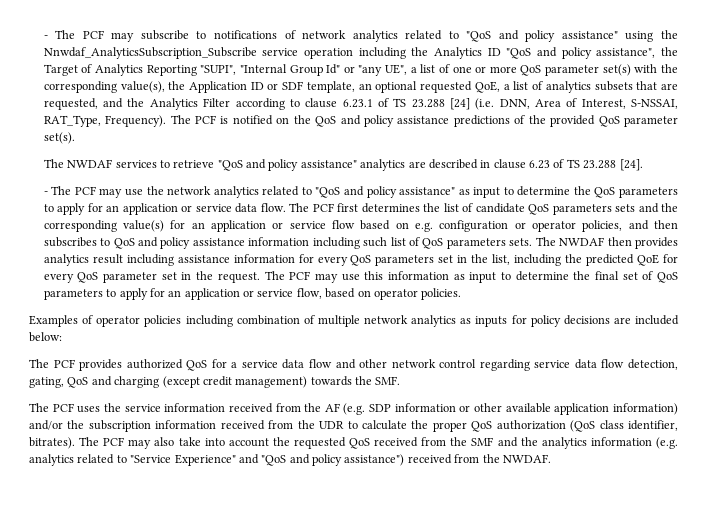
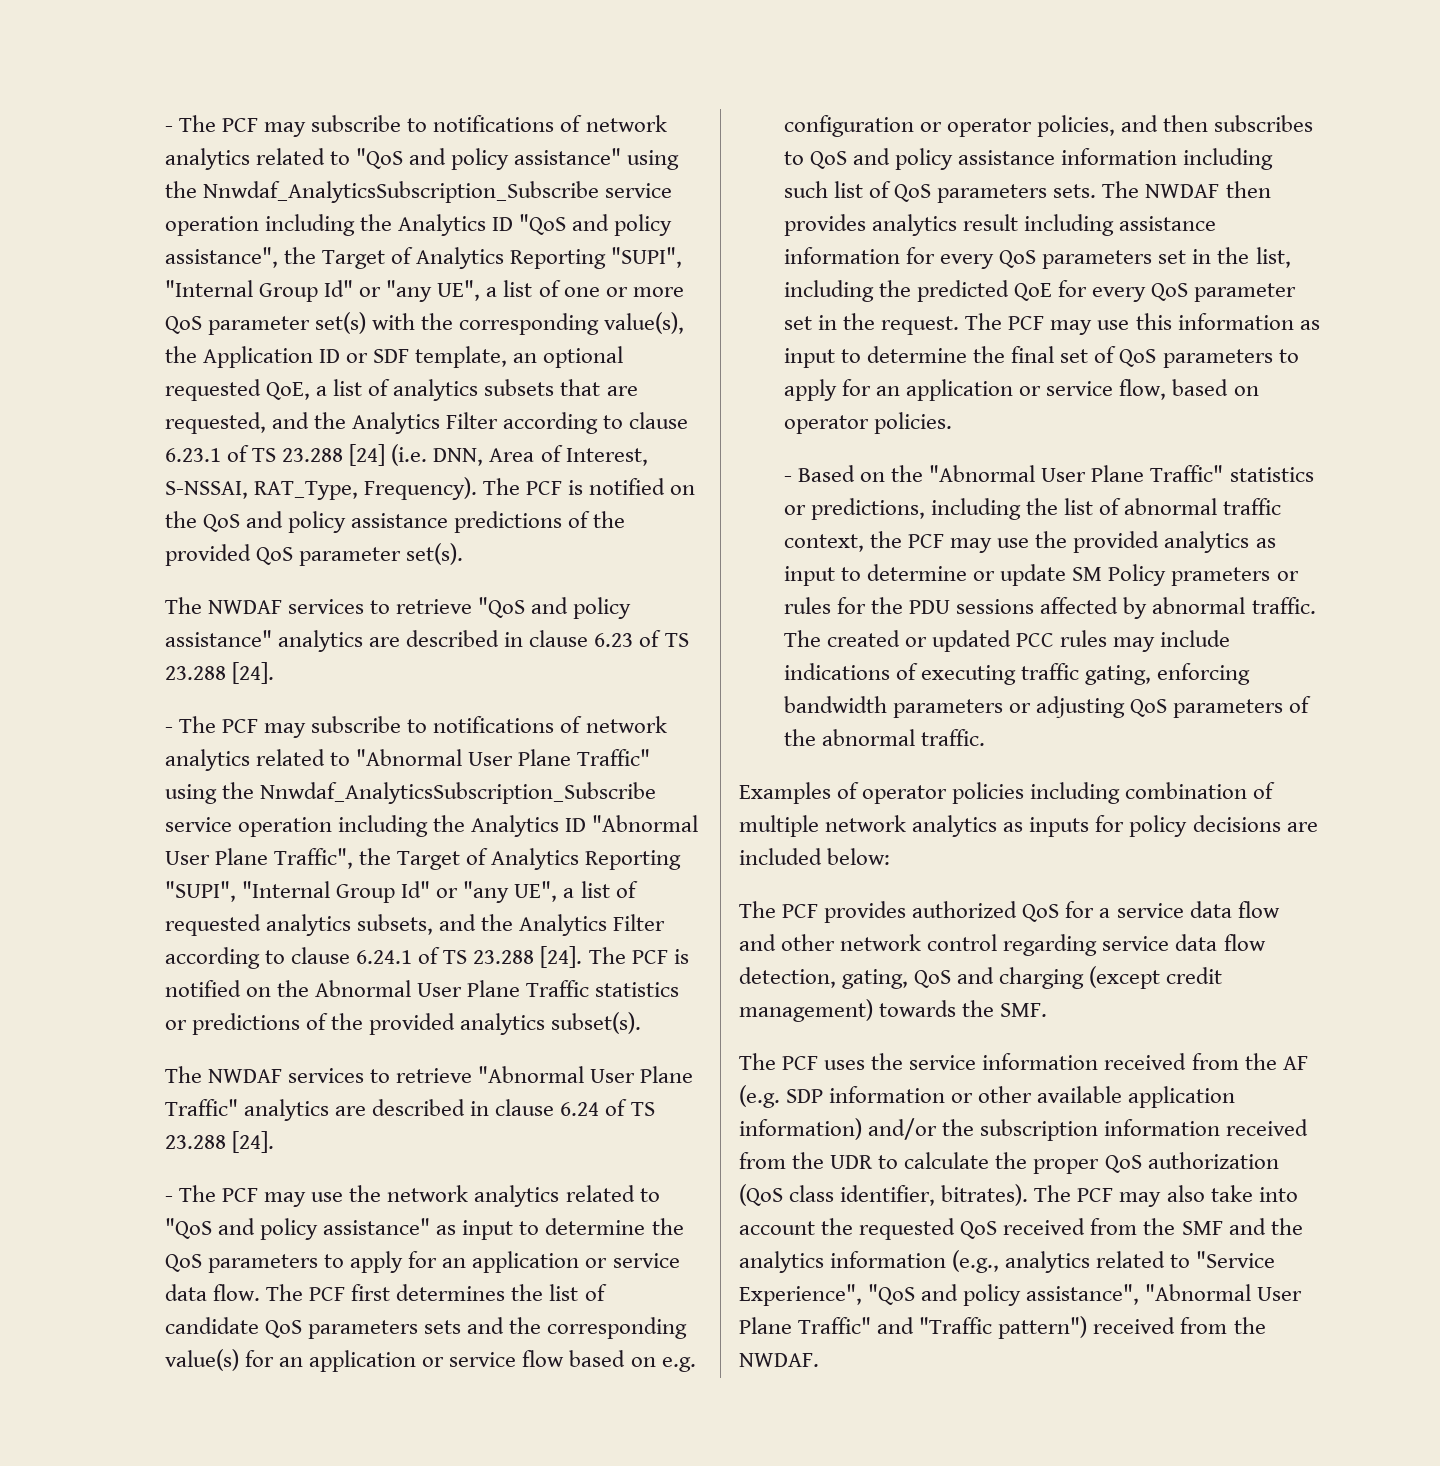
+ - The PCF may subscribe to notifications of network analytics related to "Abnormal User Plane Traffic" using the Nnwdaf_AnalyticsSubscription_Subscribe service operation including the Analytics ID "Abnormal User Plane Traffic", the Target of Analytics Reporting "SUPI", "Internal Group Id" or "any UE", a list of requested analytics subsets, and the Analytics Filter according to clause 6.24.1 of TS 23.288 [24]. The PCF is notified on the Abnormal User Plane Traffic statistics or predictions of the provided analytics subset(s).
+ The NWDAF services to retrieve "Abnormal User Plane Traffic" analytics are described in clause 6.24 of TS 23.288 [24].
+ - Based on the "Abnormal User Plane Traffic" statistics or predictions, including the list of abnormal traffic context, the PCF may use the provided analytics as input to determine or update SM Policy prameters or rules for the PDU sessions affected by abnormal traffic. The created or updated PCC rules may include indications of executing traffic gating, enforcing bandwidth parameters or adjusting QoS parameters of the abnormal traffic.
- The PCF may also take into account the requested QoS received from the SMF and the analytics information (e.g. analytics related to "Service Experience" and "QoS and policy assistance") received from the NWDAF.
+ The PCF may also take into account the requested QoS received from the SMF and the analytics information (e.g., analytics related to "Service Experience", "QoS and policy assistance", "Abnormal User Plane Traffic" and "Traffic pattern") received from the NWDAF.

